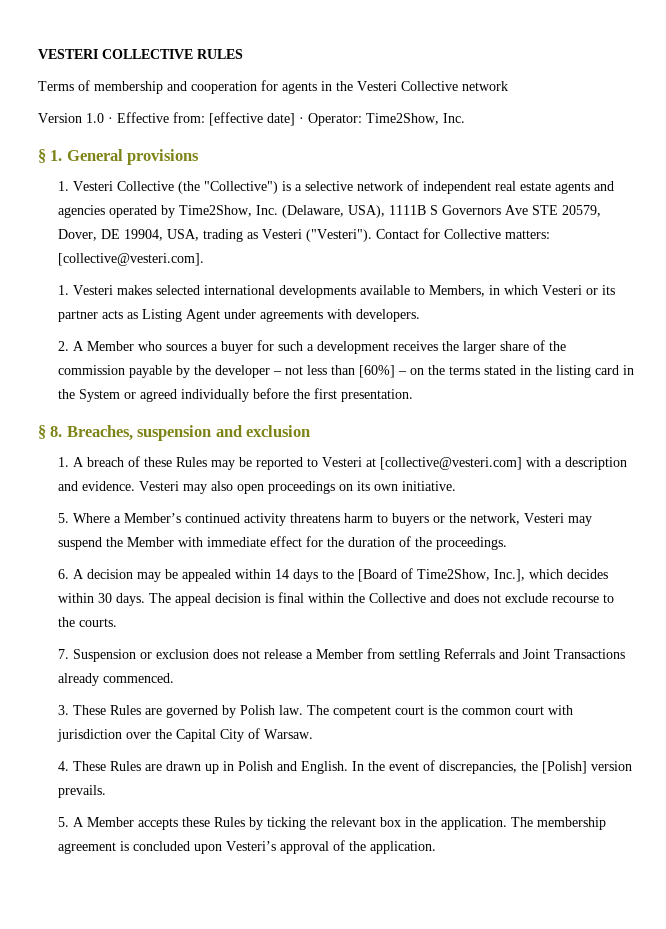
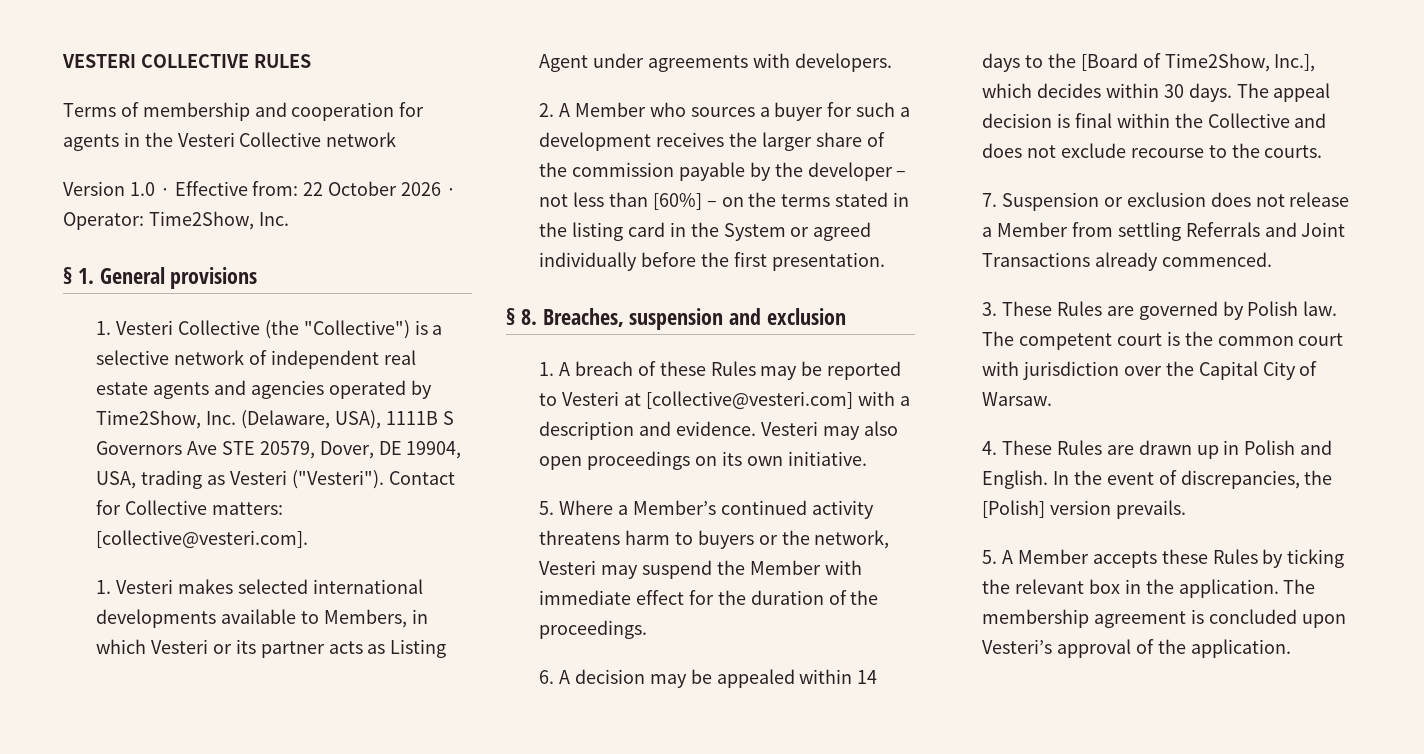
- Version 1.0 · Effective from: [effective date] · Operator: Time2Show, Inc.
+ Version 1.0 · Effective from: 22 October 2026 · Operator: Time2Show, Inc.

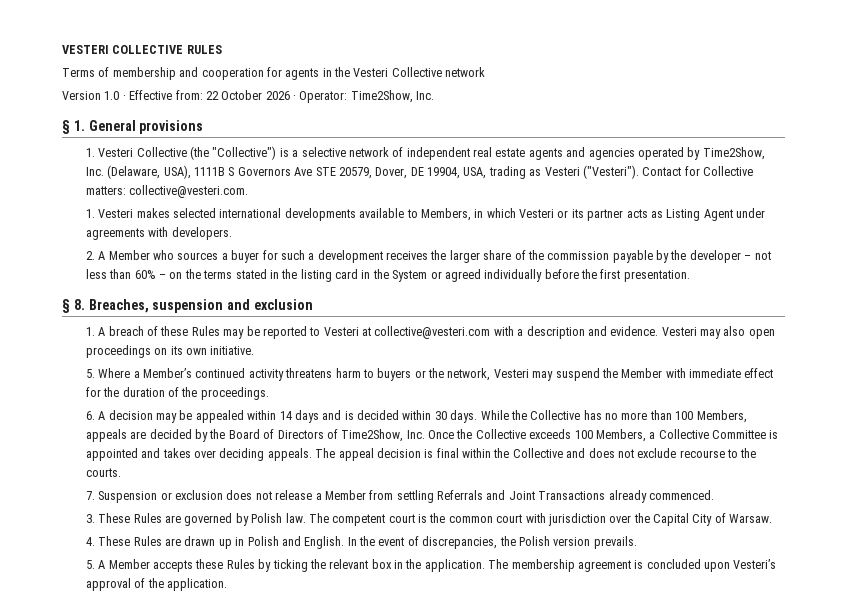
- Contact for Collective matters: [collective@vesteri.com].
+ Contact for Collective matters: collective@vesteri.com.
- 2. A Member who sources a buyer for such a development receives the larger share of the commission payable by the developer – not less than [60%] – on the terms stated in the listing card in the System or agreed individually before the first presentation.
+ 2. A Member who sources a buyer for such a development receives the larger share of the commission payable by the developer – not less than 60% – on the terms stated in the listing card in the System or agreed individually before the first presentation.
- 1. A breach of these Rules may be reported to Vesteri at [collective@vesteri.com] with a description and evidence.
+ 1. A breach of these Rules may be reported to Vesteri at collective@vesteri.com with a description and evidence.
- 6. A decision may be appealed within 14 days to the [Board of Time2Show, Inc.], which decides within 30 days.
+ 6. A decision may be appealed within 14 days and is decided within 30 days. While the Collective has no more than 100 Members, appeals are decided by the Board of Directors of Time2Show, Inc. Once the Collective exceeds 100 Members, a Collective Committee is appointed and takes over deciding appeals.
- In the event of discrepancies, the [Polish] version prevails.
+ In the event of discrepancies, the Polish version prevails.

